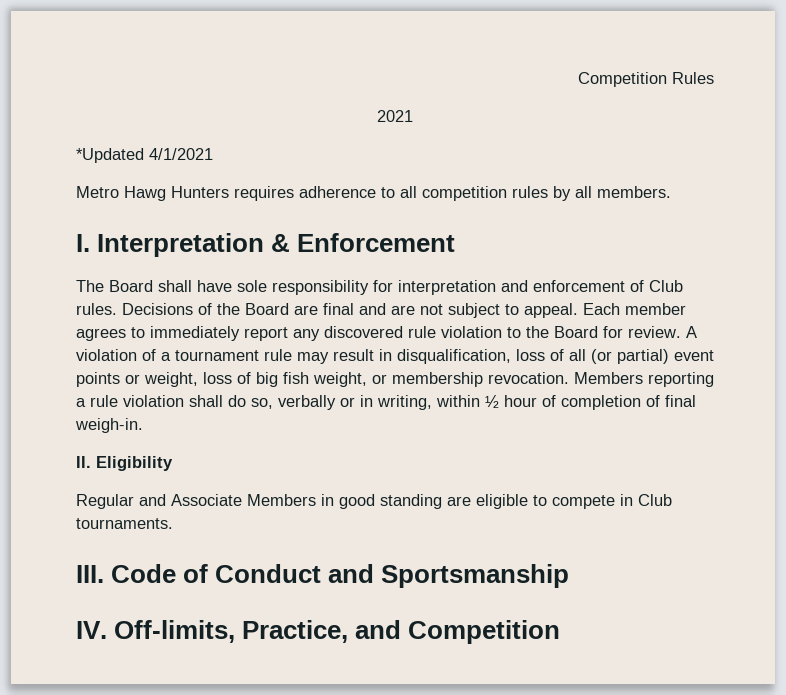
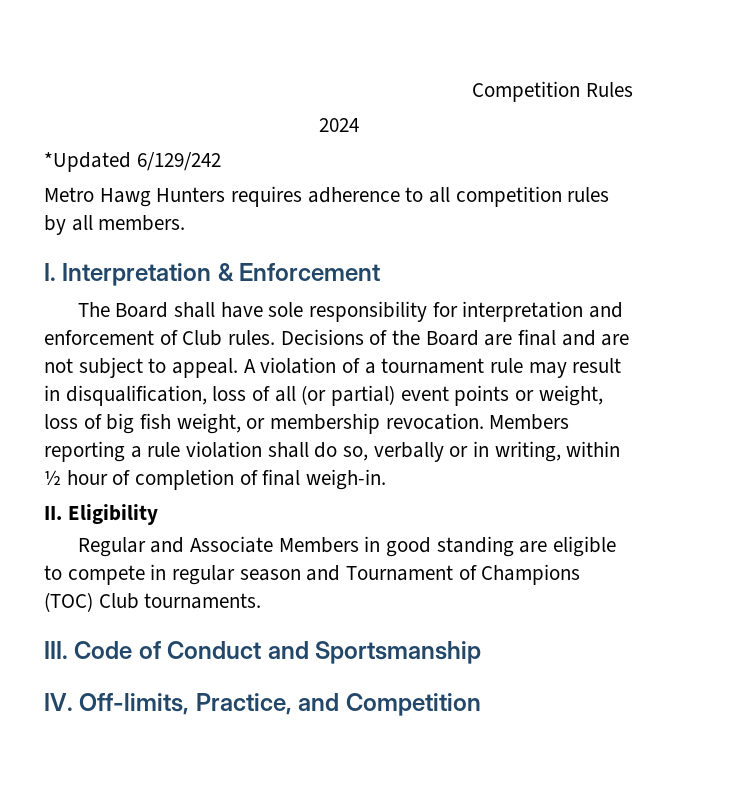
- 2021
+ 2024
- *Updated 4/1/2021
+ *Updated 6/129/242
- Each member agrees to immediately report any discovered rule violation to the Board for review.
- Regular and Associate Members in good standing are eligible to compete in Club tournaments.
+ Regular and Associate Members in good standing are eligible to compete in regular season and Tournament of Champions (TOC) Club tournaments.

